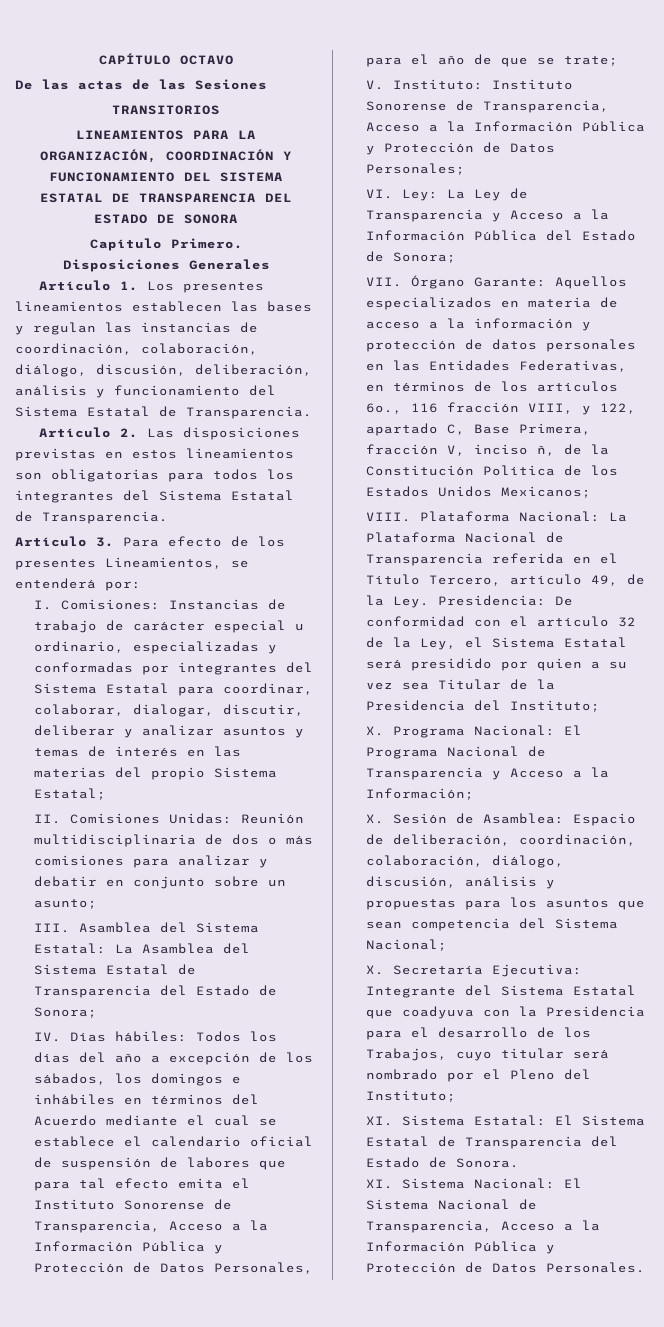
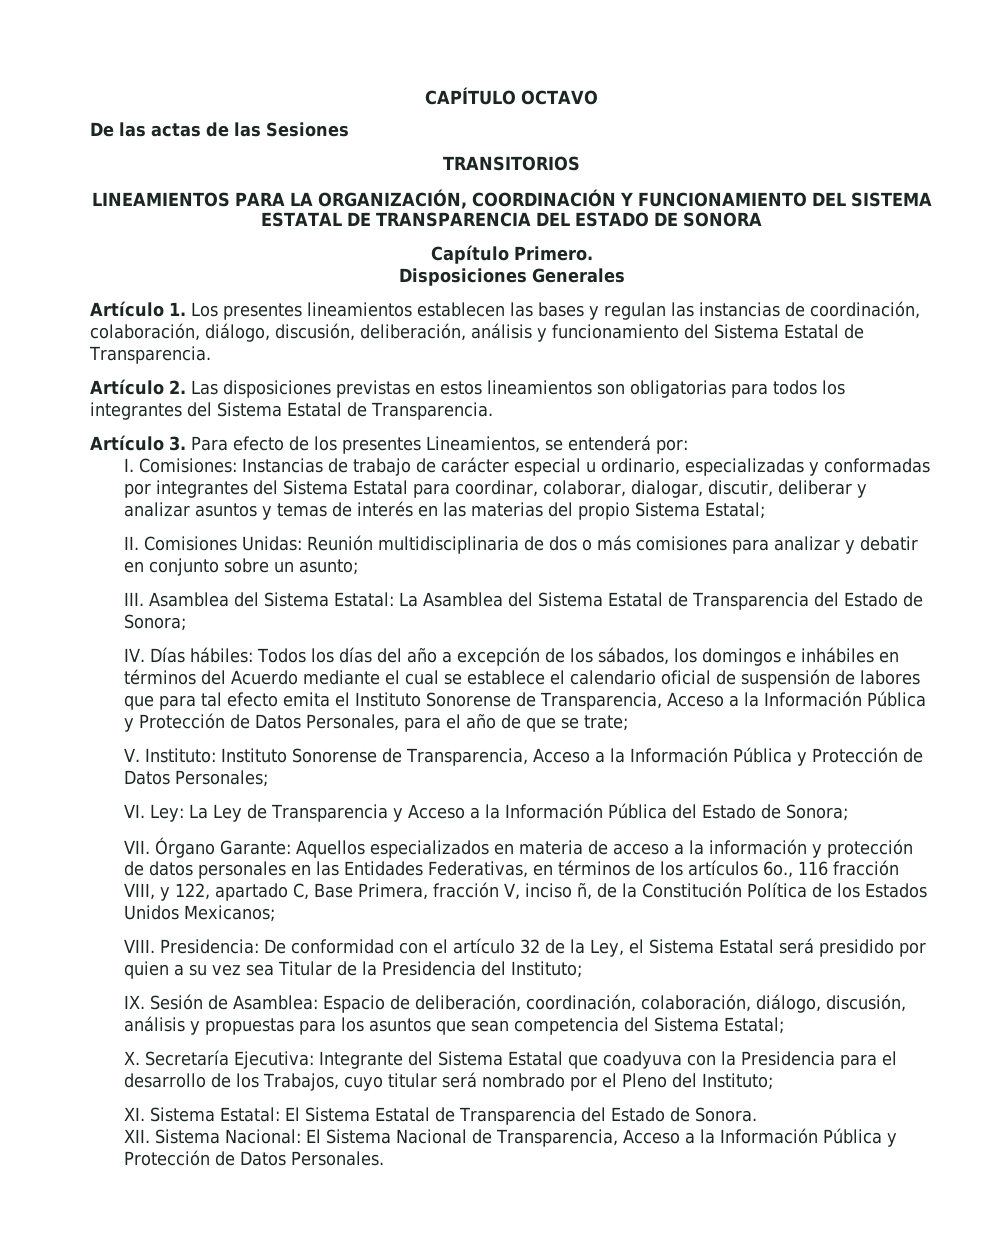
- Plataforma Nacional: La Plataforma Nacional de Transparencia referida en el Título Tercero, artículo 49, de la Ley. Presidencia: De conformidad con el artículo 32 de la Ley, el Sistema Estatal será presidido por quien a su vez sea Titular de la Presidencia del Instituto;
+ Presidencia: De conformidad con el artículo 32 de la Ley, el Sistema Estatal será presidido por quien a su vez sea Titular de la Presidencia del Instituto;
- X. Programa Nacional: El Programa Nacional de Transparencia y Acceso a la Información;
- X. Sesión de Asamblea: Espacio de deliberación, coordinación, colaboración, diálogo, discusión, análisis y propuestas para los asuntos que sean competencia del Sistema Nacional;
+ IX. Sesión de Asamblea: Espacio de deliberación, coordinación, colaboración, diálogo, discusión, análisis y propuestas para los asuntos que sean competencia del Sistema Estatal;
- XI. Sistema Nacional: El Sistema Nacional de Transparencia, Acceso a la Información Pública y Protección de Datos Personales.
+ XII. Sistema Nacional: El Sistema Nacional de Transparencia, Acceso a la Información Pública y Protección de Datos Personales.

